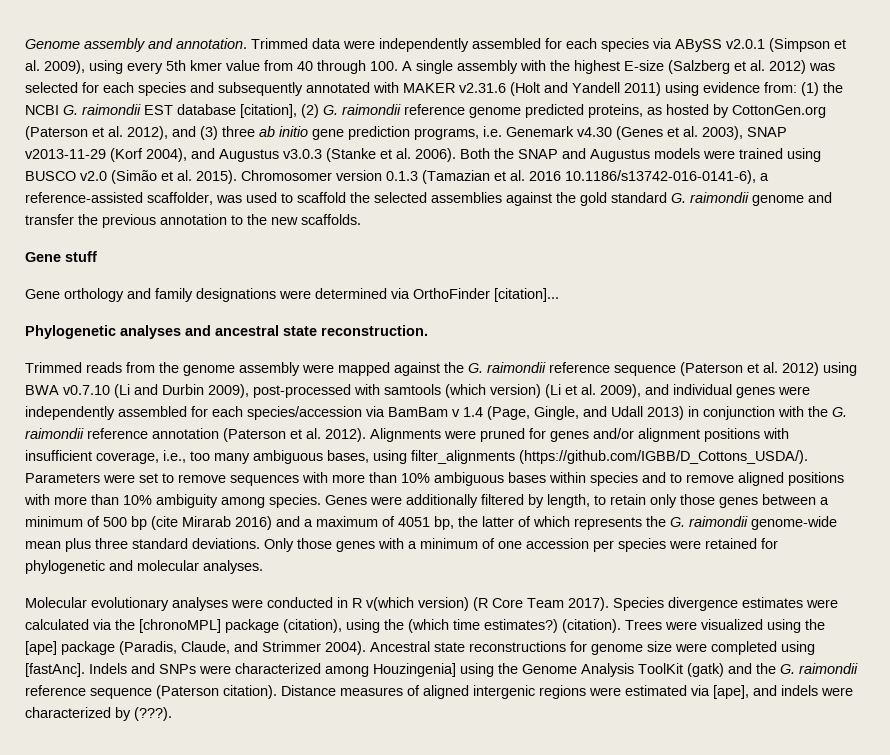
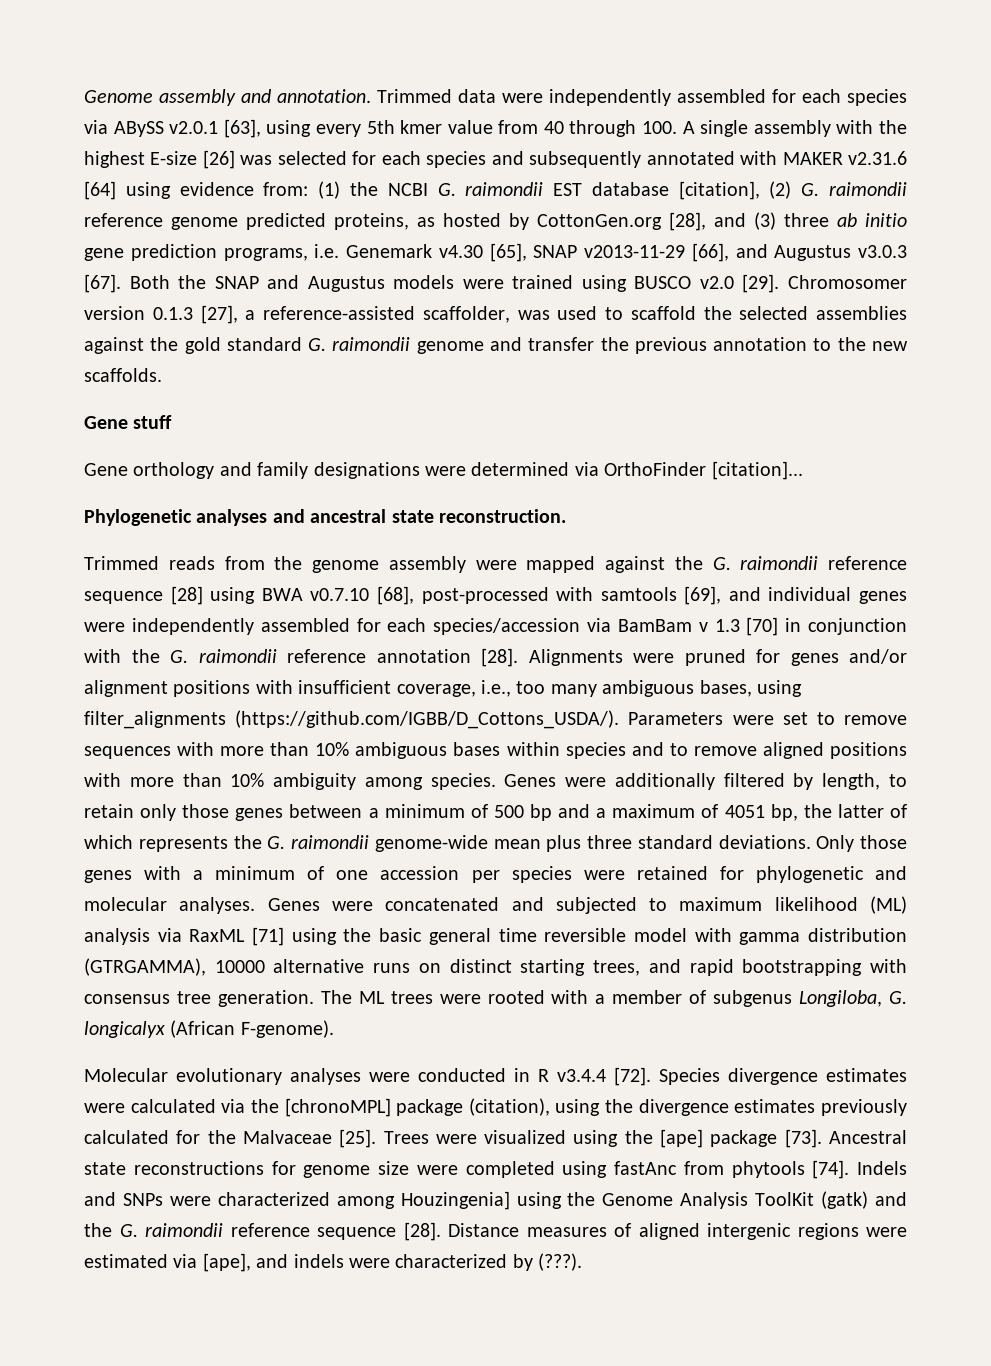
- Trimmed data were independently assembled for each species via ABySS v2.0.1 (Simpson et al. 2009), using every 5th kmer value from 40 through 100. A single assembly with the highest E-size (Salzberg et al. 2012) was selected for each species and subsequently annotated with MAKER v2.31.6 (Holt and Yandell 2011) using evidence from:
+ Trimmed data were independently assembled for each species via ABySS v2.0.1 [63], using every 5th kmer value from 40 through 100. A single assembly with the highest E-size [26] was selected for each species and subsequently annotated with MAKER v2.31.6 [64] using evidence from:
- (1) the NCBI G. raimondii EST database [citation], (2) G. raimondii reference genome predicted proteins, as hosted by CottonGen.org (Paterson et al. 2012), and (3) three ab initio gene prediction programs, i.e. Genemark v4.30 (Genes et al. 2003), SNAP v2013-11-29 (Korf 2004), and Augustus v3.0.3 (Stanke et al. 2006).
+ (1) the NCBI G. raimondii EST database [citation], (2) G. raimondii reference genome predicted proteins, as hosted by CottonGen.org [28], and (3) three ab initio gene prediction programs, i.e. Genemark v4.30 [65], SNAP v2013-11-29 [66], and Augustus v3.0.3 [67].
- Both the SNAP and Augustus models were trained using BUSCO v2.0 (Simão et al. 2015). Chromosomer version 0.1.3 (Tamazian et al. 2016 10.1186/s13742-016-0141-6), a reference-assisted scaffolder, was used to scaffold the selected assemblies against the gold standard G. raimondii genome and transfer the previous annotation to the new scaffolds.
+ Both the SNAP and Augustus models were trained using BUSCO v2.0 [29]. Chromosomer version 0.1.3 [27], a reference-assisted scaffolder, was used to scaffold the selected assemblies against the gold standard G. raimondii genome and transfer the previous annotation to the new scaffolds.
- Trimmed reads from the genome assembly were mapped against the G. raimondii reference sequence (Paterson et al. 2012) using BWA v0.7.10 (Li and Durbin 2009), post-processed with samtools (which version) (Li et al. 2009), and individual genes were independently assembled for each species/accession via BamBam v 1.4 (Page, Gingle, and Udall 2013) in conjunction with the G. raimondii reference annotation (Paterson et al. 2012).
+ Trimmed reads from the genome assembly were mapped against the G. raimondii reference sequence [28] using BWA v0.7.10 [68], post-processed with samtools [69], and individual genes were independently assembled for each species/accession via BamBam v 1.3 [70] in conjunction with the G. raimondii reference annotation [28].
- Genes were additionally filtered by length, to retain only those genes between a minimum of 500 bp (cite Mirarab 2016) and a maximum of 4051 bp, the latter of which represents the G. raimondii genome-wide mean plus three standard deviations.
+ Genes were additionally filtered by length, to retain only those genes between a minimum of 500 bp and a maximum of 4051 bp, the latter of which represents the G. raimondii genome-wide mean plus three standard deviations.
+ Genes were concatenated and subjected to maximum likelihood (ML) analysis via RaxML [71] using the basic general time reversible model with gamma distribution (GTRGAMMA), 10000 alternative runs on distinct starting trees, and rapid bootstrapping with consensus tree generation. The ML trees were rooted with a member of subgenus Longiloba, G. longicalyx (African F-genome).
- Molecular evolutionary analyses were conducted in R v(which version) (R Core Team 2017).
+ Molecular evolutionary analyses were conducted in R v3.4.4 [72].
- Species divergence estimates were calculated via the [chronoMPL] package (citation), using the (which time estimates?) (citation).
+ Species divergence estimates were calculated via the [chronoMPL] package (citation), using the divergence estimates previously calculated for the Malvaceae [25].
- Trees were visualized using the [ape] package (Paradis, Claude, and Strimmer 2004).
+ Trees were visualized using the [ape] package [73].
- Ancestral state reconstructions for genome size were completed using [fastAnc].
+ Ancestral state reconstructions for genome size were completed using fastAnc from phytools [74].
- Indels and SNPs were characterized among Houzingenia] using the Genome Analysis ToolKit (gatk) and the G. raimondii reference sequence (Paterson citation).
+ Indels and SNPs were characterized among Houzingenia] using the Genome Analysis ToolKit (gatk) and the G. raimondii reference sequence [28].

